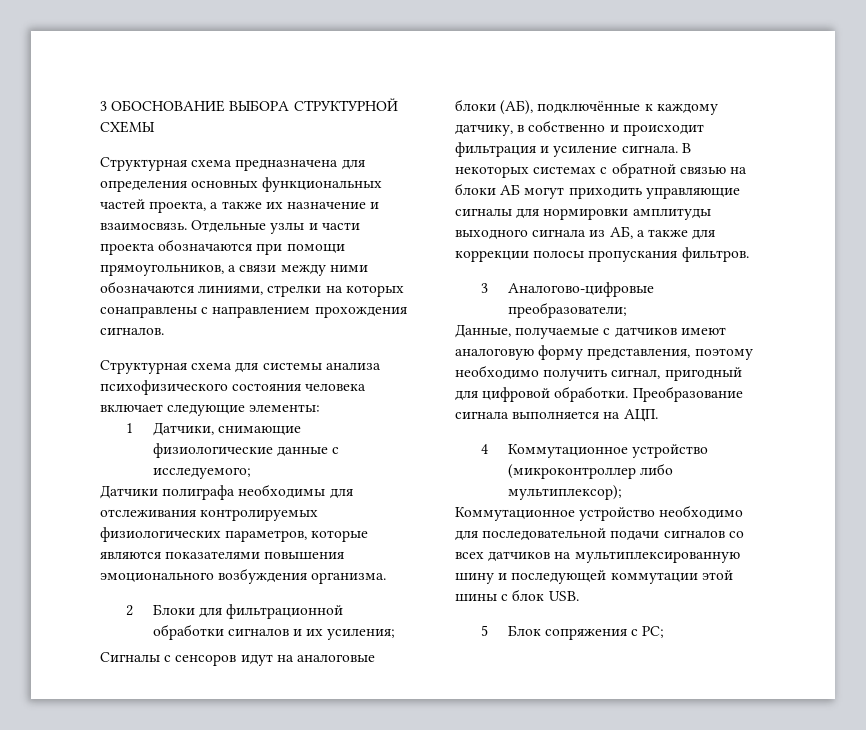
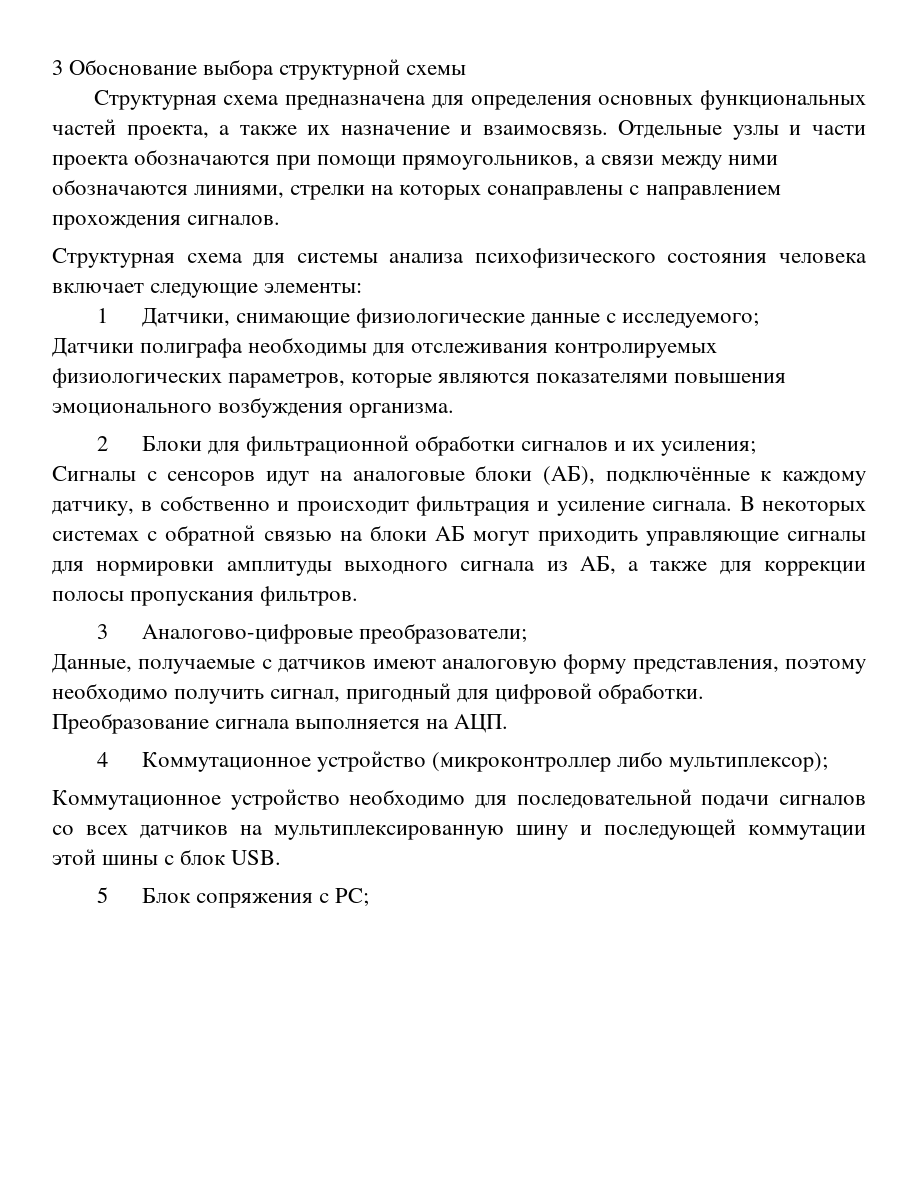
- 3 ОБОСНОВАНИЕ ВЫБОРА СТРУКТУРНОЙ СХЕМЫ
+ 3 Обоснование выбора структурной схемы

